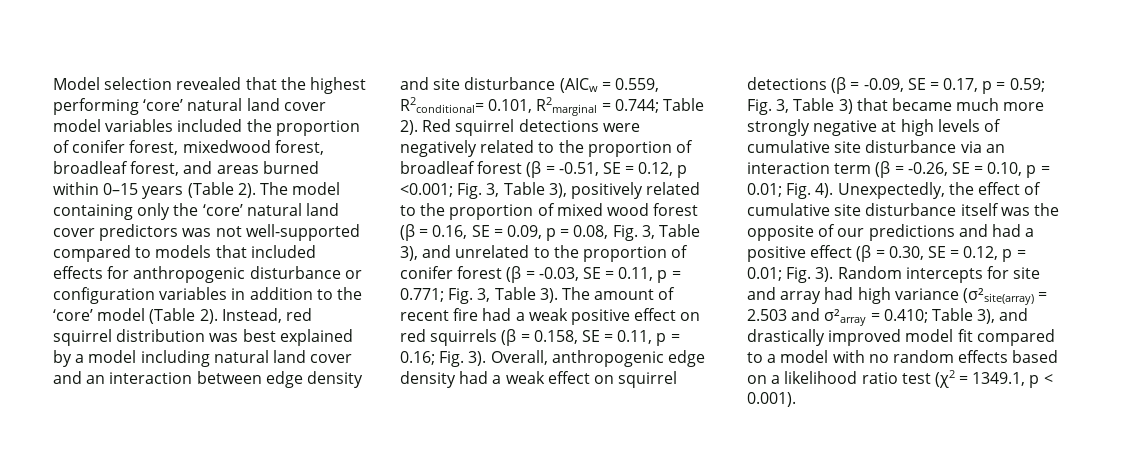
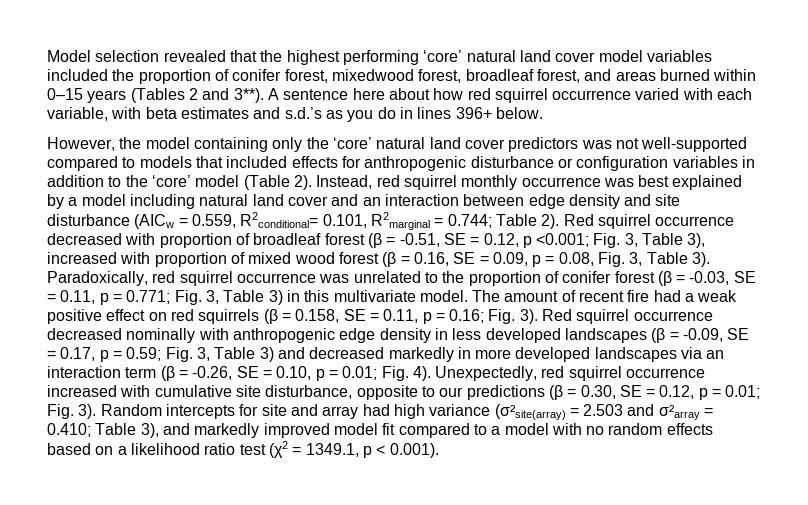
- Model selection revealed that the highest performing ‘core’ natural land cover model variables included the proportion of conifer forest, mixedwood forest, broadleaf forest, and areas burned within 0–15 years (Table 2). The model containing only the ‘core’ natural land cover predictors was not well-supported compared to models that included effects for anthropogenic disturbance or configuration variables in addition to the ‘core’ model (Table 2).
+ Model selection revealed that the highest performing ‘core’ natural land cover model variables included the proportion of conifer forest, mixedwood forest, broadleaf forest, and areas burned within 0–15 years (Tables 2 and 3**). A sentence here about how red squirrel occurrence varied with each variable, with beta estimates and s.d.’s as you do in lines 396+ below.
+ However, the model containing only the ‘core’ natural land cover predictors was not well-supported compared to models that included effects for anthropogenic disturbance or configuration variables in addition to the ‘core’ model (Table 2).
- Instead, red squirrel distribution was best explained by a model including natural land cover and an interaction between edge density and site disturbance (AICw = 0.559, R2conditional= 0.101, R2marginal = 0.744; Table 2).
+ Instead, red squirrel monthly occurrence was best explained by a model including natural land cover and an interaction between edge density and site disturbance (AICw = 0.559, R2conditional= 0.101, R2marginal = 0.744; Table 2).
- Red squirrel detections were negatively related to the proportion of broadleaf forest (β = -0.51, SE = 0.12, p <0.001; Fig. 3, Table 3), positively related to the proportion of mixed wood forest (β = 0.16, SE = 0.09, p = 0.08, Fig. 3, Table 3), and unrelated to the proportion of conifer forest (β = -0.03, SE = 0.11, p = 0.771; Fig. 3, Table 3).
+ Red squirrel occurrence decreased with proportion of broadleaf forest (β = -0.51, SE = 0.12, p <0.001; Fig. 3, Table 3), increased with proportion of mixed wood forest (β = 0.16, SE = 0.09, p = 0.08, Fig. 3, Table 3). Paradoxically, red squirrel occurrence was unrelated to the proportion of conifer forest (β = -0.03, SE = 0.11, p = 0.771; Fig. 3, Table 3) in this multivariate model.
- Overall, anthropogenic edge density had a weak effect on squirrel detections (β = -0.09, SE = 0.17, p = 0.59; Fig. 3, Table 3) that became much more strongly negative at high levels of cumulative site disturbance via an interaction term (β = -0.26, SE = 0.10, p = 0.01; Fig. 4).
+ Red squirrel occurrence decreased nominally with anthropogenic edge density in less developed landscapes (β = -0.09, SE = 0.17, p = 0.59; Fig. 3, Table 3) and decreased markedly in more developed landscapes via an interaction term (β = -0.26, SE = 0.10, p = 0.01; Fig. 4).
- Unexpectedly, the effect of cumulative site disturbance itself was the opposite of our predictions and had a positive effect (β = 0.30, SE = 0.12, p = 0.01; Fig. 3).
+ Unexpectedly, red squirrel occurrence increased with cumulative site disturbance, opposite to our predictions (β = 0.30, SE = 0.12, p = 0.01; Fig. 3).
- Random intercepts for site and array had high variance (σ²site(array) = 2.503 and σ²array = 0.410; Table 3), and drastically improved model fit compared to a model with no random effects based on a likelihood ratio test (χ2 = 1349.1, p < 0.001).
+ Random intercepts for site and array had high variance (σ²site(array) = 2.503 and σ²array = 0.410; Table 3), and markedly improved model fit compared to a model with no random effects based on a likelihood ratio test (χ2 = 1349.1, p < 0.001).

